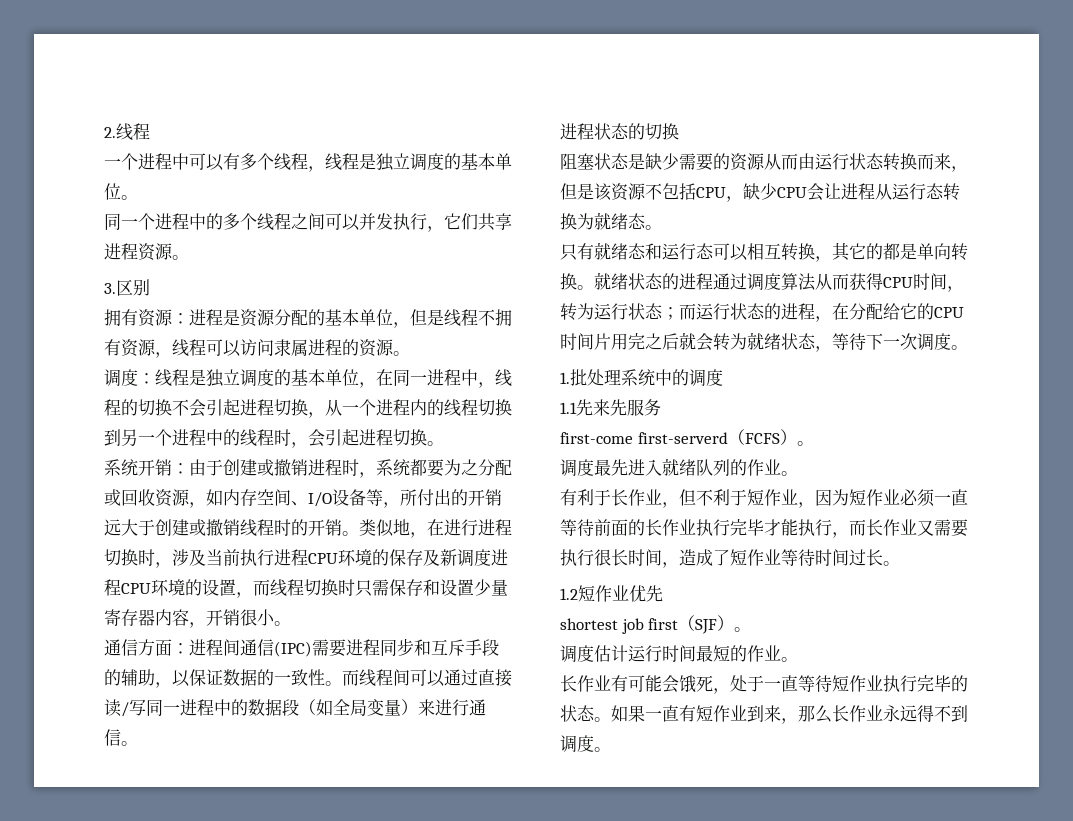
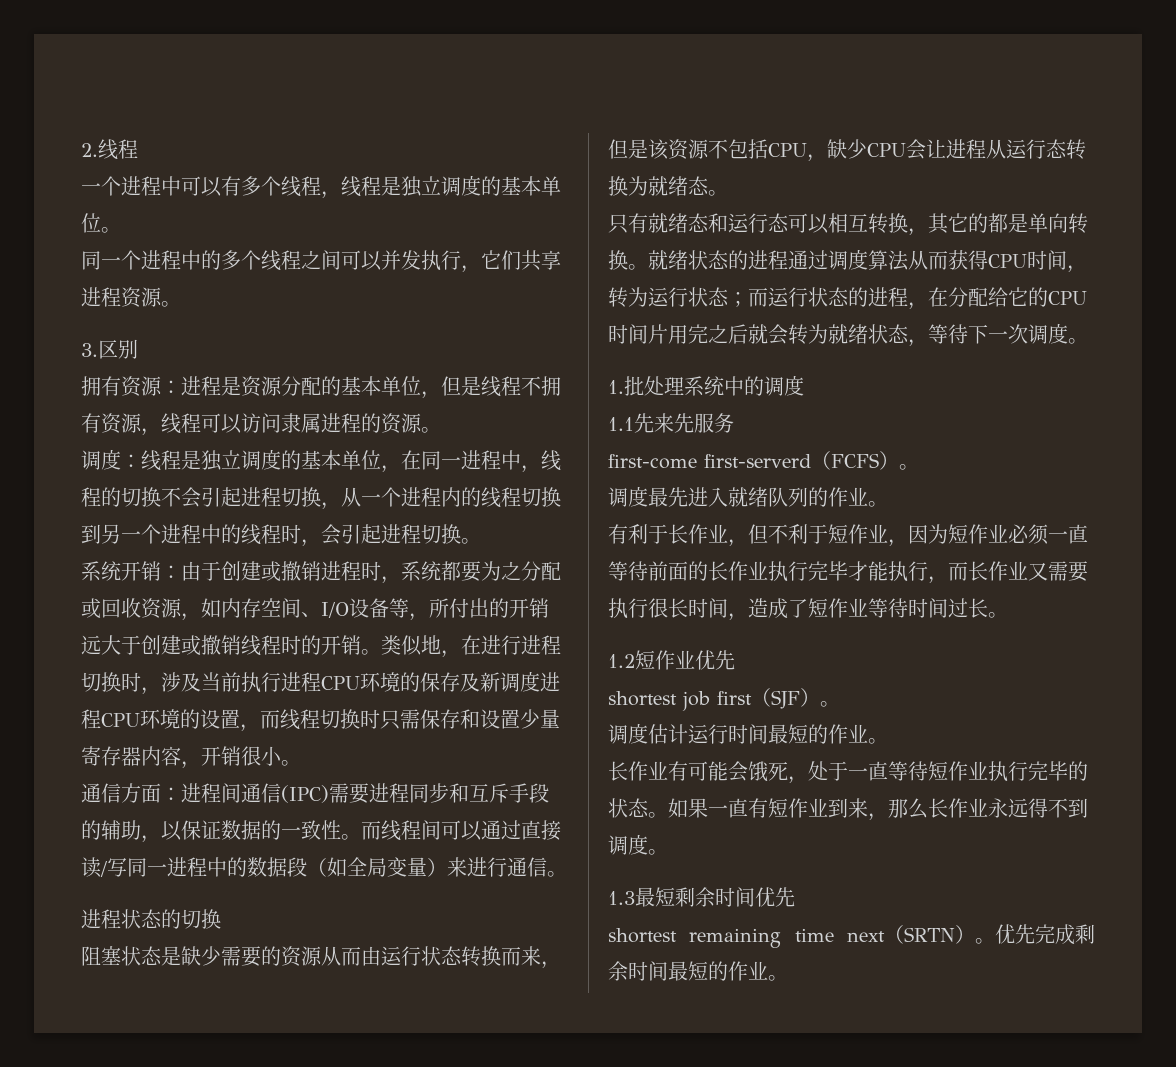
+ 1.3最短剩余时间优先
+ shortest remaining time next（SRTN）。优先完成剩余时间最短的作业。

